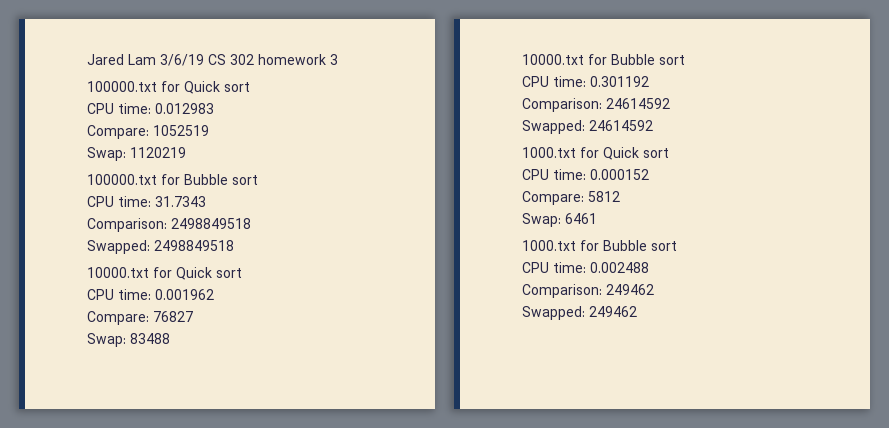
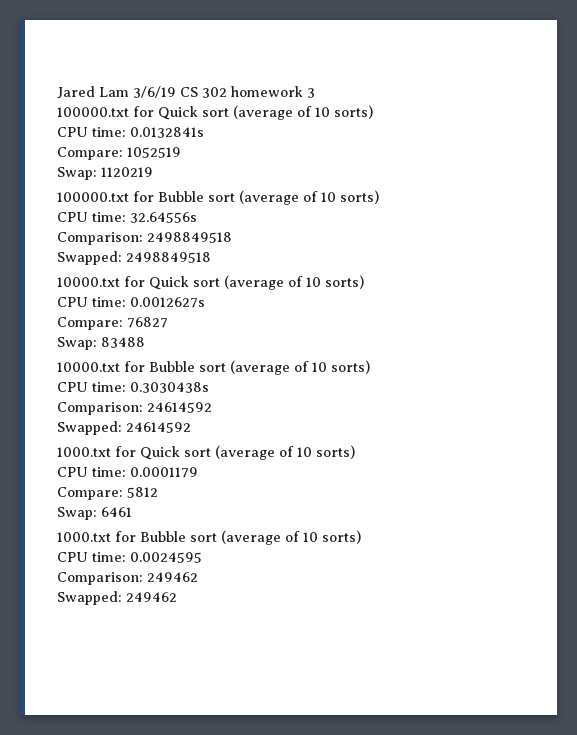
- 100000.txt for Quick sort
- CPU time: 0.012983
+ 100000.txt for Quick sort (average of 10 sorts)
+ CPU time: 0.0132841s
- 100000.txt for Bubble sort
- CPU time: 31.7343
+ 100000.txt for Bubble sort (average of 10 sorts)
+ CPU time: 32.64556s
- 10000.txt for Quick sort
- CPU time: 0.001962
+ 10000.txt for Quick sort (average of 10 sorts)
+ CPU time: 0.0012627s
- 10000.txt for Bubble sort
- CPU time: 0.301192
+ 10000.txt for Bubble sort (average of 10 sorts)
+ CPU time: 0.3030438s
- 1000.txt for Quick sort
- CPU time: 0.000152
+ 1000.txt for Quick sort (average of 10 sorts)
+ CPU time: 0.0001179
- 1000.txt for Bubble sort
- CPU time: 0.002488
+ 1000.txt for Bubble sort (average of 10 sorts)
+ CPU time: 0.0024595

